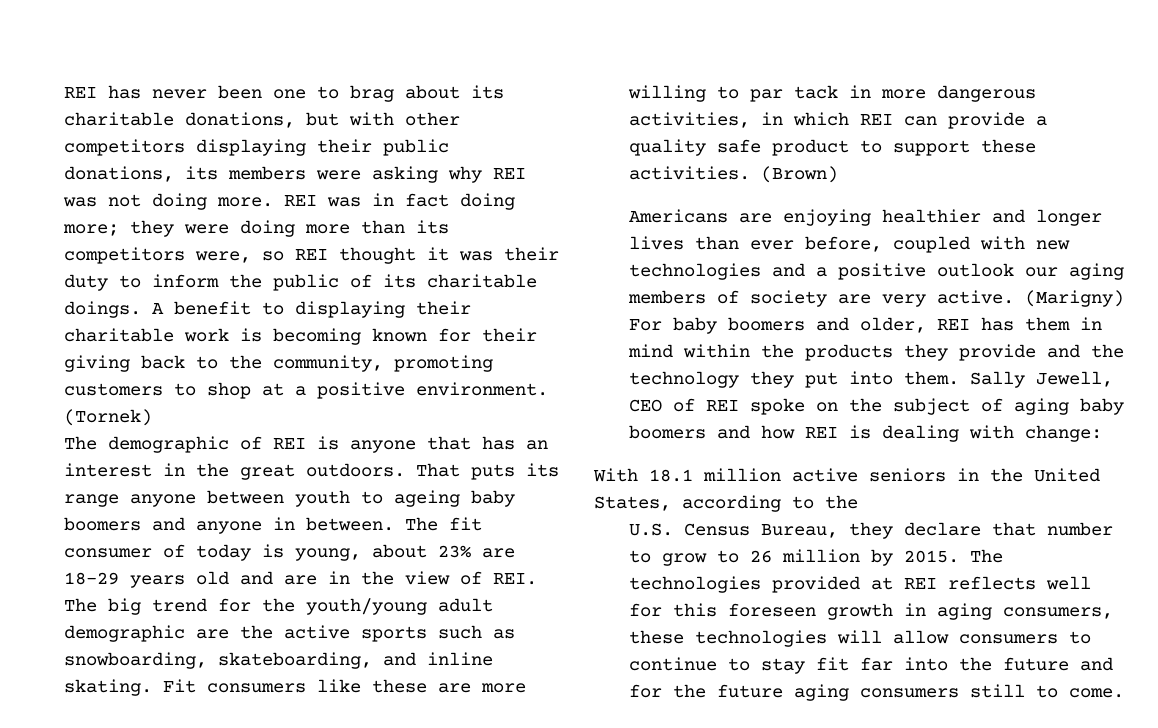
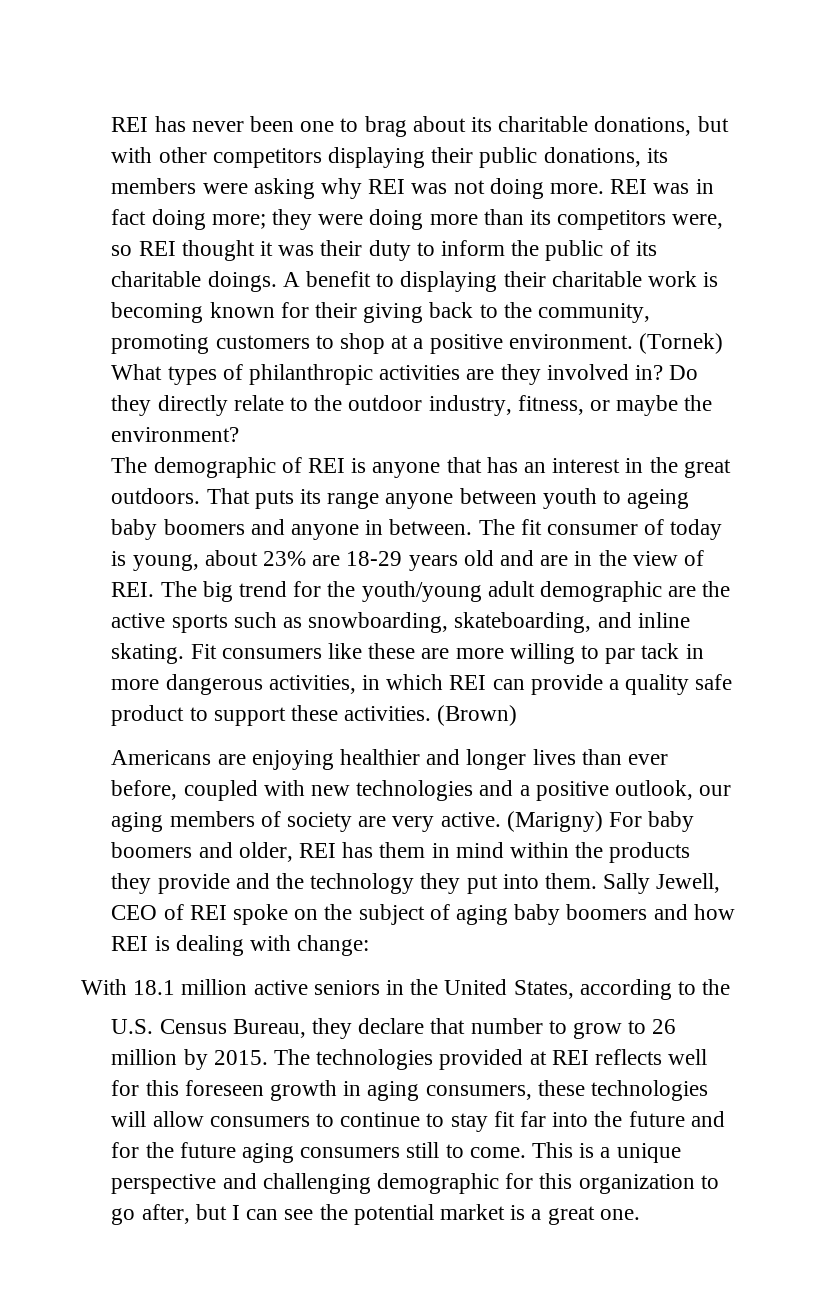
- (Tornek)
+ (Tornek) What types of philanthropic activities are they involved in? Do they directly relate to the outdoor industry, fitness, or maybe the environment?
- Americans are enjoying healthier and longer lives than ever before, coupled with new technologies and a positive outlook our aging members of society are very active.
+ Americans are enjoying healthier and longer lives than ever before, coupled with new technologies and a positive outlook, our aging members of society are very active.
+ This is a unique perspective and challenging demographic for this organization to go after, but I can see the potential market is a great one.

